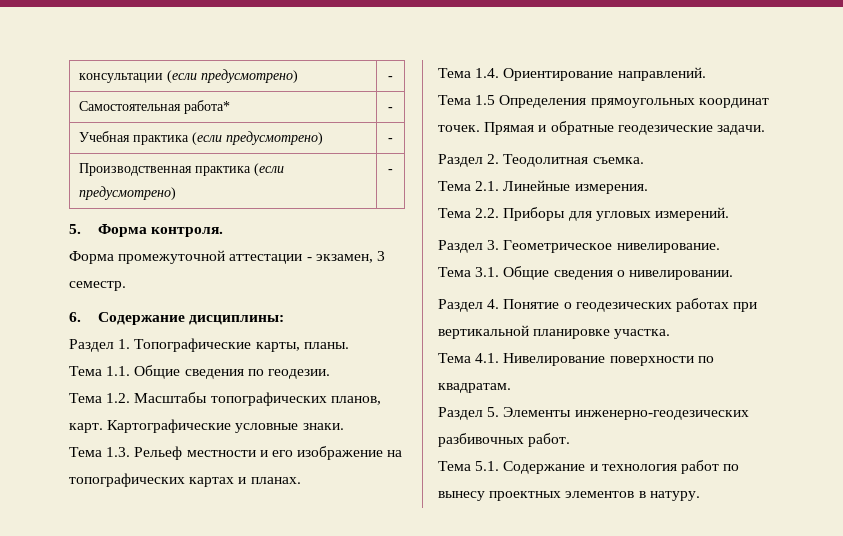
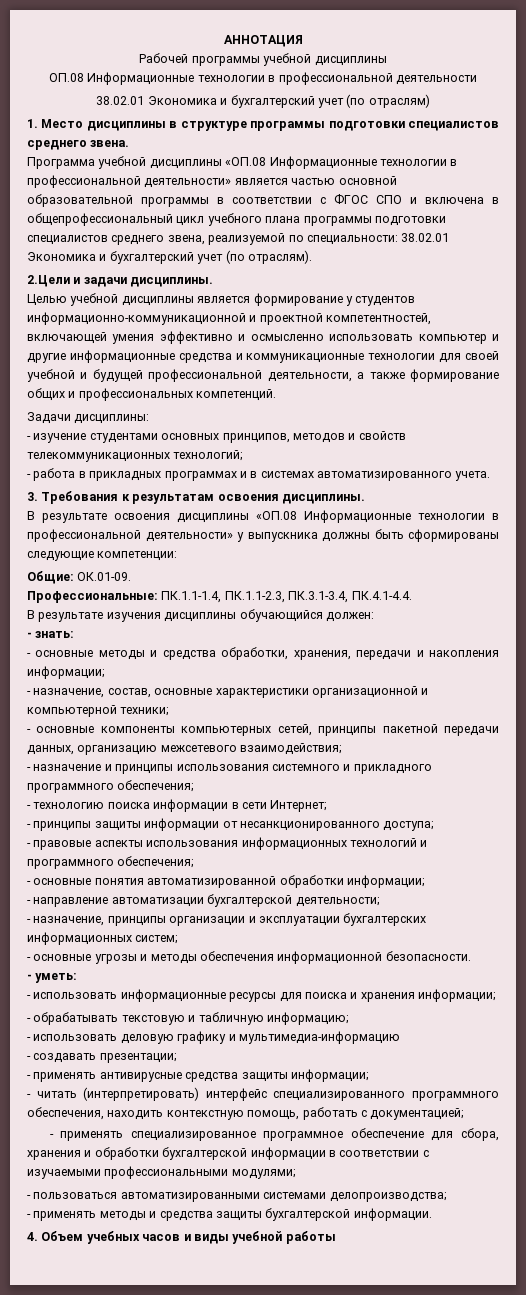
- консультации (если предусмотрено) | -
- Самостоятельная работа* | -
- Учебная практика (если предусмотрено) | -
- Производственная практика (если предусмотрено) | -
- 5. Форма контроля.
- Форма промежуточной аттестации - экзамен, 3 семестр.
- 6. Содержание дисциплины:
- Раздел 1. Топографические карты, планы.
- Тема 1.1. Общие сведения по геодезии.
- Тема 1.2. Масштабы топографических планов, карт. Картографические условные знаки.
- Тема 1.3. Рельеф местности и его изображение на топографических картах и планах.
- Тема 1.4. Ориентирование направлений.
- Тема 1.5 Определения прямоугольных координат точек. Прямая и обратные геодезические задачи.
- Раздел 2. Теодолитная съемка.
- Тема 2.1. Линейные измерения.
- Тема 2.2. Приборы для угловых измерений.
- Раздел 3. Геометрическое нивелирование.
- Тема 3.1. Общие сведения о нивелировании.
- Раздел 4. Понятие о геодезических работах при вертикальной планировке участка.
- Тема 4.1. Нивелирование поверхности по квадратам.
- Раздел 5. Элементы инженерно-геодезических разбивочных работ.
- Тема 5.1. Содержание и технология работ по вынесу проектных элементов в натуру.
+ АННОТАЦИЯ
+ Рабочей программы учебной дисциплины
+ ОП.08 Информационные технологии в профессиональной деятельности
+ 38.02.01 Экономика и бухгалтерский учет (по отраслям)
+ 1. Место дисциплины в структуре программы подготовки специалистов среднего звена.
+ Программа учебной дисциплины «ОП.08 Информационные технологии в профессиональной деятельности» является частью основной образовательной программы в соответствии с ФГОС СПО и включена в общепрофессиональный цикл учебного плана программы подготовки специалистов среднего звена, реализуемой по специальности: 38.02.01 Экономика и бухгалтерский учет (по отраслям).
+ 2.Цели и задачи дисциплины.
+ Целью учебной дисциплины является формирование у студентов информационно-коммуникационной и проектной компетентностей, включающей умения эффективно и осмысленно использовать компьютер и другие информационные средства и коммуникационные технологии для своей учебной и будущей профессиональной деятельности, а также формирование общих и профессиональных компетенций.
+ Задачи дисциплины:
+ - изучение студентами основных принципов, методов и свойств телекоммуникационных технологий;
+ - работа в прикладных программах и в системах автоматизированного учета.
+ 3. Требования к результатам освоения дисциплины.
+ В результате освоения дисциплины «ОП.08 Информационные технологии в профессиональной деятельности» у выпускника должны быть сформированы следующие компетенции:
+ Общие: ОК.01-09.
+ Профессиональные: ПК.1.1-1.4, ПК.1.1-2.3, ПК.3.1-3.4, ПК.4.1-4.4.
+ В результате изучения дисциплины обучающийся должен:
+ - знать:
+ - основные методы и средства обработки, хранения, передачи и накопления информации;
+ - назначение, состав, основные характеристики организационной и компьютерной техники;
+ - основные компоненты компьютерных сетей, принципы пакетной передачи данных, организацию межсетевого взаимодействия;
+ - назначение и принципы использования системного и прикладного программного обеспечения;
+ - технологию поиска информации в сети Интернет;
+ - принципы защиты информации от несанкционированного доступа;
+ - правовые аспекты использования информационных технологий и программного обеспечения;
+ - основные понятия автоматизированной обработки информации;
+ - направление автоматизации бухгалтерской деятельности;
+ - назначение, принципы организации и эксплуатации бухгалтерских информационных систем;
+ - основные угрозы и методы обеспечения информационной безопасности.
+ - уметь:
+ - использовать информационные ресурсы для поиска и хранения информации;
+ - обрабатывать текстовую и табличную информацию;
+ - использовать деловую графику и мультимедиа-информацию
+ - создавать презентации;
+ - применять антивирусные средства защиты информации;
+ - читать (интерпретировать) интерфейс специализированного программного обеспечения, находить контекстную помощь, работать с документацией;
+ - применять специализированное программное обеспечение для сбора, хранения и обработки бухгалтерской информации в соответствии с изучаемыми профессиональными модулями;
+ - пользоваться автоматизированными системами делопроизводства;
+ - применять методы и средства защиты бухгалтерской информации.
+ 4. Объем учебных часов и виды учебной работы

